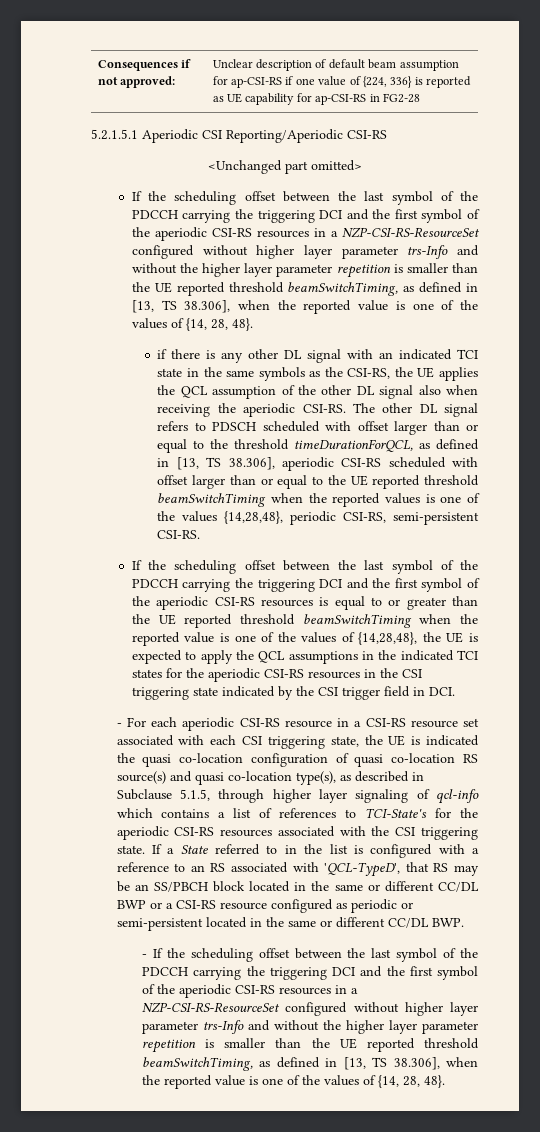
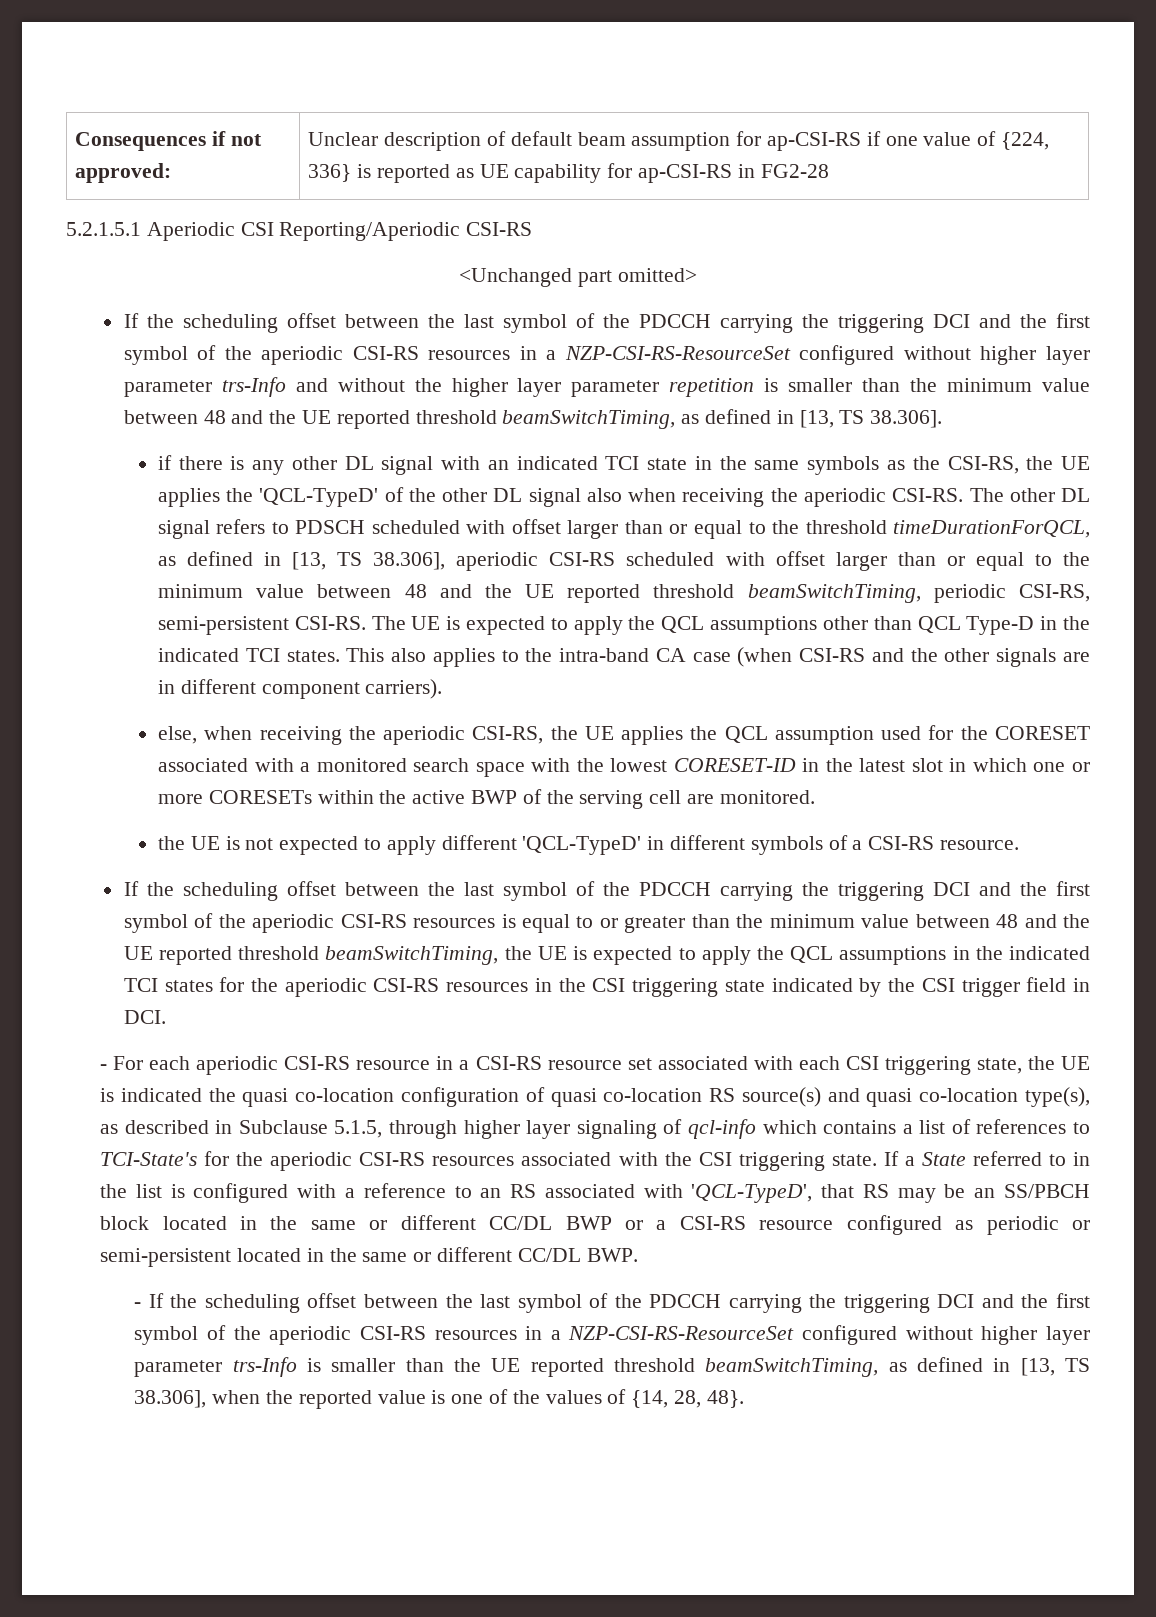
  <Unchanged part omitted>
- If the scheduling offset between the last symbol of the PDCCH carrying the triggering DCI and the first symbol of the aperiodic CSI-RS resources in a NZP-CSI-RS-ResourceSet configured without higher layer parameter trs-Info and without the higher layer parameter repetition is smaller than the UE reported threshold beamSwitchTiming, as defined in [13, TS 38.306], when the reported value is one of the values of {14, 28, 48}.
+ If the scheduling offset between the last symbol of the PDCCH carrying the triggering DCI and the first symbol of the aperiodic CSI-RS resources in a NZP-CSI-RS-ResourceSet configured without higher layer parameter trs-Info and without the higher layer parameter repetition is smaller than the minimum value between 48 and the UE reported threshold beamSwitchTiming, as defined in [13, TS 38.306].
- if there is any other DL signal with an indicated TCI state in the same symbols as the CSI-RS, the UE applies the QCL assumption of the other DL signal also when receiving the aperiodic CSI-RS.
+ if there is any other DL signal with an indicated TCI state in the same symbols as the CSI-RS, the UE applies the 'QCL-TypeD' of the other DL signal also when receiving the aperiodic CSI-RS.
- The other DL signal refers to PDSCH scheduled with offset larger than or equal to the threshold timeDurationForQCL, as defined in [13, TS 38.306], aperiodic CSI-RS scheduled with offset larger than or equal to the UE reported threshold beamSwitchTiming when the reported values is one of the values {14,28,48}, periodic CSI-RS, semi-persistent CSI-RS.
+ The other DL signal refers to PDSCH scheduled with offset larger than or equal to the threshold timeDurationForQCL, as defined in [13, TS 38.306], aperiodic CSI-RS scheduled with offset larger than or equal to the minimum value between 48 and the UE reported threshold beamSwitchTiming, periodic CSI-RS, semi-persistent CSI-RS. The UE is expected to apply the QCL assumptions other than QCL Type-D in the indicated TCI states. This also applies to the intra-band CA case (when CSI-RS and the other signals are in different component carriers).
+ else, when receiving the aperiodic CSI-RS, the UE applies the QCL assumption used for the CORESET associated with a monitored search space with the lowest CORESET-ID in the latest slot in which one or more CORESETs within the active BWP of the serving cell are monitored.
+ the UE is not expected to apply different 'QCL-TypeD' in different symbols of a CSI-RS resource.
- If the scheduling offset between the last symbol of the PDCCH carrying the triggering DCI and the first symbol of the aperiodic CSI-RS resources is equal to or greater than the UE reported threshold beamSwitchTiming when the reported value is one of the values of {14,28,48}, the UE is expected to apply the QCL assumptions in the indicated TCI states for the aperiodic CSI-RS resources in the CSI triggering state indicated by the CSI trigger field in DCI.
+ If the scheduling offset between the last symbol of the PDCCH carrying the triggering DCI and the first symbol of the aperiodic CSI-RS resources is equal to or greater than the minimum value between 48 and the UE reported threshold beamSwitchTiming, the UE is expected to apply the QCL assumptions in the indicated TCI states for the aperiodic CSI-RS resources in the CSI triggering state indicated by the CSI trigger field in DCI.
- - If the scheduling offset between the last symbol of the PDCCH carrying the triggering DCI and the first symbol of the aperiodic CSI-RS resources in a NZP-CSI-RS-ResourceSet configured without higher layer parameter trs-Info and without the higher layer parameter repetition is smaller than the UE reported threshold beamSwitchTiming, as defined in [13, TS 38.306], when the reported value is one of the values of {14, 28, 48}.
+ - If the scheduling offset between the last symbol of the PDCCH carrying the triggering DCI and the first symbol of the aperiodic CSI-RS resources in a NZP-CSI-RS-ResourceSet configured without higher layer parameter trs-Info is smaller than the UE reported threshold beamSwitchTiming, as defined in [13, TS 38.306], when the reported value is one of the values of {14, 28, 48}.

